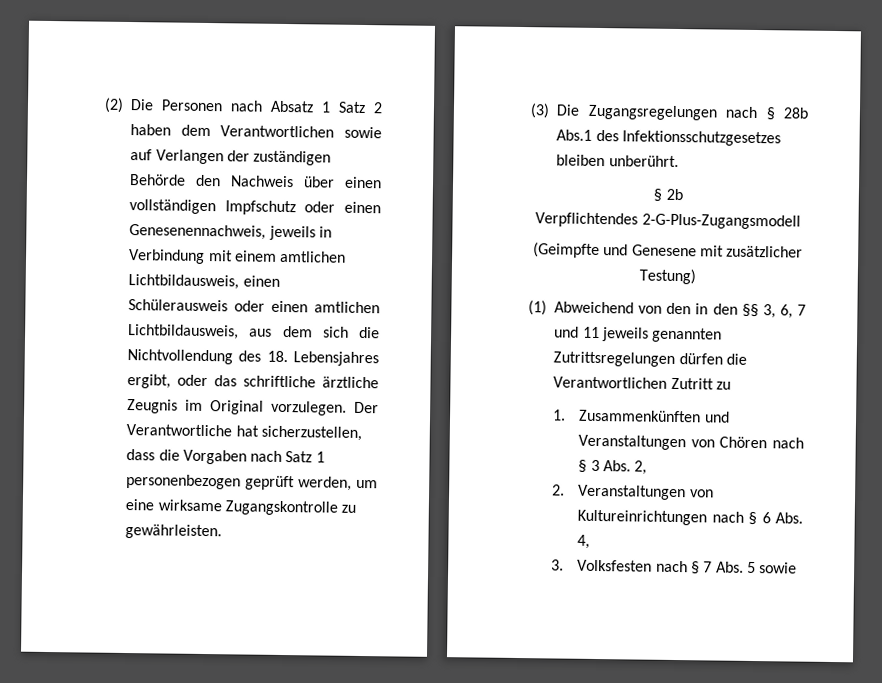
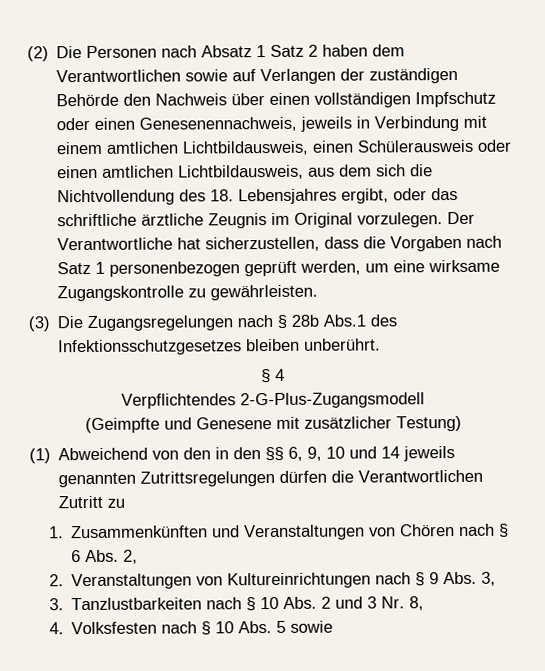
- § 2b
+ § 4
- (1) Abweichend von den in den §§ 3, 6, 7 und 11 jeweils genannten Zutrittsregelungen dürfen die Verantwortlichen Zutritt zu
+ (1) Abweichend von den in den §§ 6, 9, 10 und 14 jeweils genannten Zutrittsregelungen dürfen die Verantwortlichen Zutritt zu
- 1. Zusammenkünften und Veranstaltungen von Chören nach § 3 Abs. 2,
+ 1. Zusammenkünften und Veranstaltungen von Chören nach § 6 Abs. 2,
- 2. Veranstaltungen von Kultureinrichtungen nach § 6 Abs. 4,
- 3. Volksfesten nach § 7 Abs. 5 sowie
+ 2. Veranstaltungen von Kultureinrichtungen nach § 9 Abs. 3,
+ 3. Tanzlustbarkeiten nach § 10 Abs. 2 und 3 Nr. 8,
+ 4. Volksfesten nach § 10 Abs. 5 sowie

